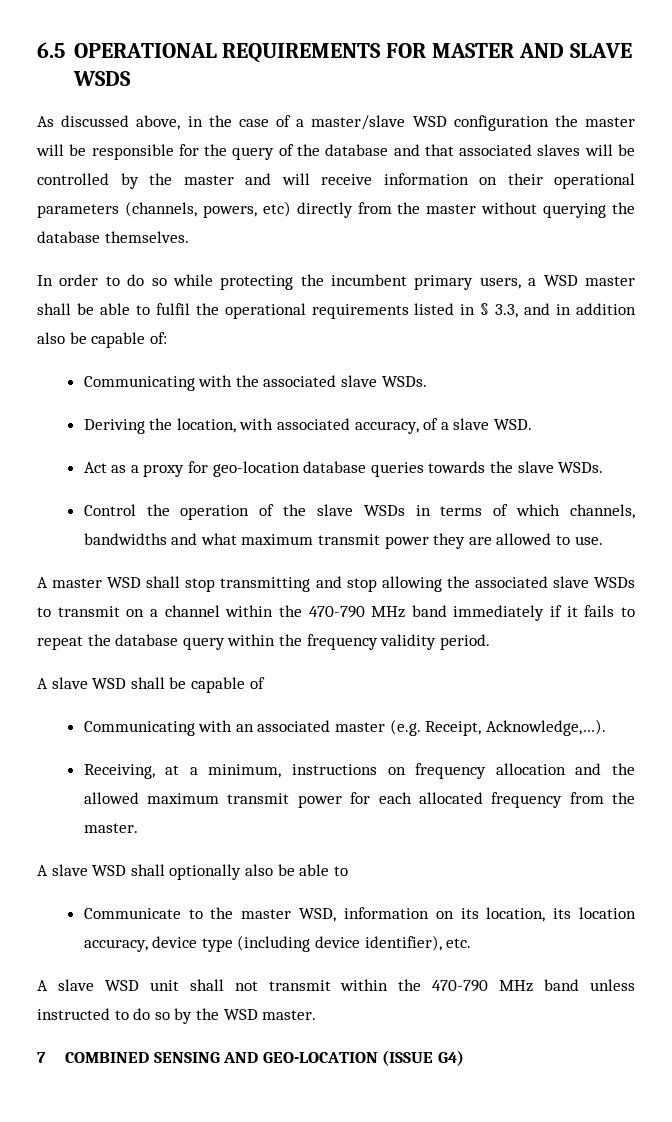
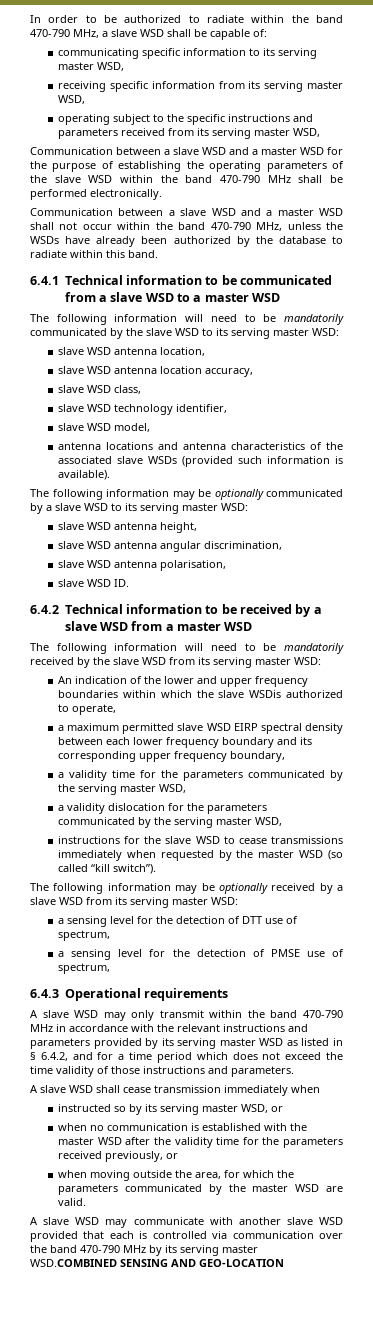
- 6.5 OPERATIONAL REQUIREMENTS FOR MASTER AND SLAVE WSDS
- As discussed above, in the case of a master/slave WSD configuration the master will be responsible for the query of the database and that associated slaves will be controlled by the master and will receive information on their operational parameters (channels, powers, etc) directly from the master without querying the database themselves.
- In order to do so while protecting the incumbent primary users, a WSD master shall be able to fulfil the operational requirements listed in § 3.3, and in addition also be capable of:
- Communicating with the associated slave WSDs.
- Deriving the location, with associated accuracy, of a slave WSD.
- Act as a proxy for geo-location database queries towards the slave WSDs.
- Control the operation of the slave WSDs in terms of which channels, bandwidths and what maximum transmit power they are allowed to use.
- A master WSD shall stop transmitting and stop allowing the associated slave WSDs to transmit on a channel within the 470-790 MHz band immediately if it fails to repeat the database query within the frequency validity period.
- A slave WSD shall be capable of
- Communicating with an associated master (e.g. Receipt, Acknowledge,…).
- Receiving, at a minimum, instructions on frequency allocation and the allowed maximum transmit power for each allocated frequency from the master.
- A slave WSD shall optionally also be able to
- Communicate to the master WSD, information on its location, its location accuracy, device type (including device identifier), etc.
- A slave WSD unit shall not transmit within the 470-790 MHz band unless instructed to do so by the WSD master.
- 7 COMBINED SENSING AND GEO-LOCATION (ISSUE G4)
+ In order to be authorized to radiate within the band 470-790 MHz, a slave WSD shall be capable of:
+ communicating specific information to its serving master WSD,
+ receiving specific information from its serving master WSD,
+ operating subject to the specific instructions and parameters received from its serving master WSD,
+ Communication between a slave WSD and a master WSD for the purpose of establishing the operating parameters of the slave WSD within the band 470-790 MHz shall be performed electronically.
+ Communication between a slave WSD and a master WSD shall not occur within the band 470-790 MHz, unless the WSDs have already been authorized by the database to radiate within this band.
+ 6.4.1 Technical information to be communicated from a slave WSD to a master WSD
+ The following information will need to be mandatorily communicated by the slave WSD to its serving master WSD:
+ slave WSD antenna location,
+ slave WSD antenna location accuracy,
+ slave WSD class,
+ slave WSD technology identifier,
+ slave WSD model,
+ antenna locations and antenna characteristics of the associated slave WSDs (provided such information is available).
+ The following information may be optionally communicated by a slave WSD to its serving master WSD:
+ slave WSD antenna height,
+ slave WSD antenna angular discrimination,
+ slave WSD antenna polarisation,
+ slave WSD ID.
+ 6.4.2 Technical information to be received by a slave WSD from a master WSD
+ The following information will need to be mandatorily received by the slave WSD from its serving master WSD:
+ An indication of the lower and upper frequency boundaries within which the slave WSDis authorized to operate,
+ a maximum permitted slave WSD EIRP spectral density between each lower frequency boundary and its corresponding upper frequency boundary,
+ a validity time for the parameters communicated by the serving master WSD,
+ a validity dislocation for the parameters communicated by the serving master WSD,
+ instructions for the slave WSD to cease transmissions immediately when requested by the master WSD (so called “kill switch”).
+ The following information may be optionally received by a slave WSD from its serving master WSD:
+ a sensing level for the detection of DTT use of spectrum,
+ a sensing level for the detection of PMSE use of spectrum,
+ 6.4.3 Operational requirements
+ A slave WSD may only transmit within the band 470-790 MHz in accordance with the relevant instructions and parameters provided by its serving master WSD as listed in § 6.4.2, and for a time period which does not exceed the time validity of those instructions and parameters.
+ A slave WSD shall cease transmission immediately when
+ instructed so by its serving master WSD, or
+ when no communication is established with the master WSD after the validity time for the parameters received previously, or
+ when moving outside the area, for which the parameters communicated by the master WSD are valid.
+ A slave WSD may communicate with another slave WSD provided that each is controlled via communication over the band 470-790 MHz by its serving master WSD.COMBINED SENSING AND GEO-LOCATION

